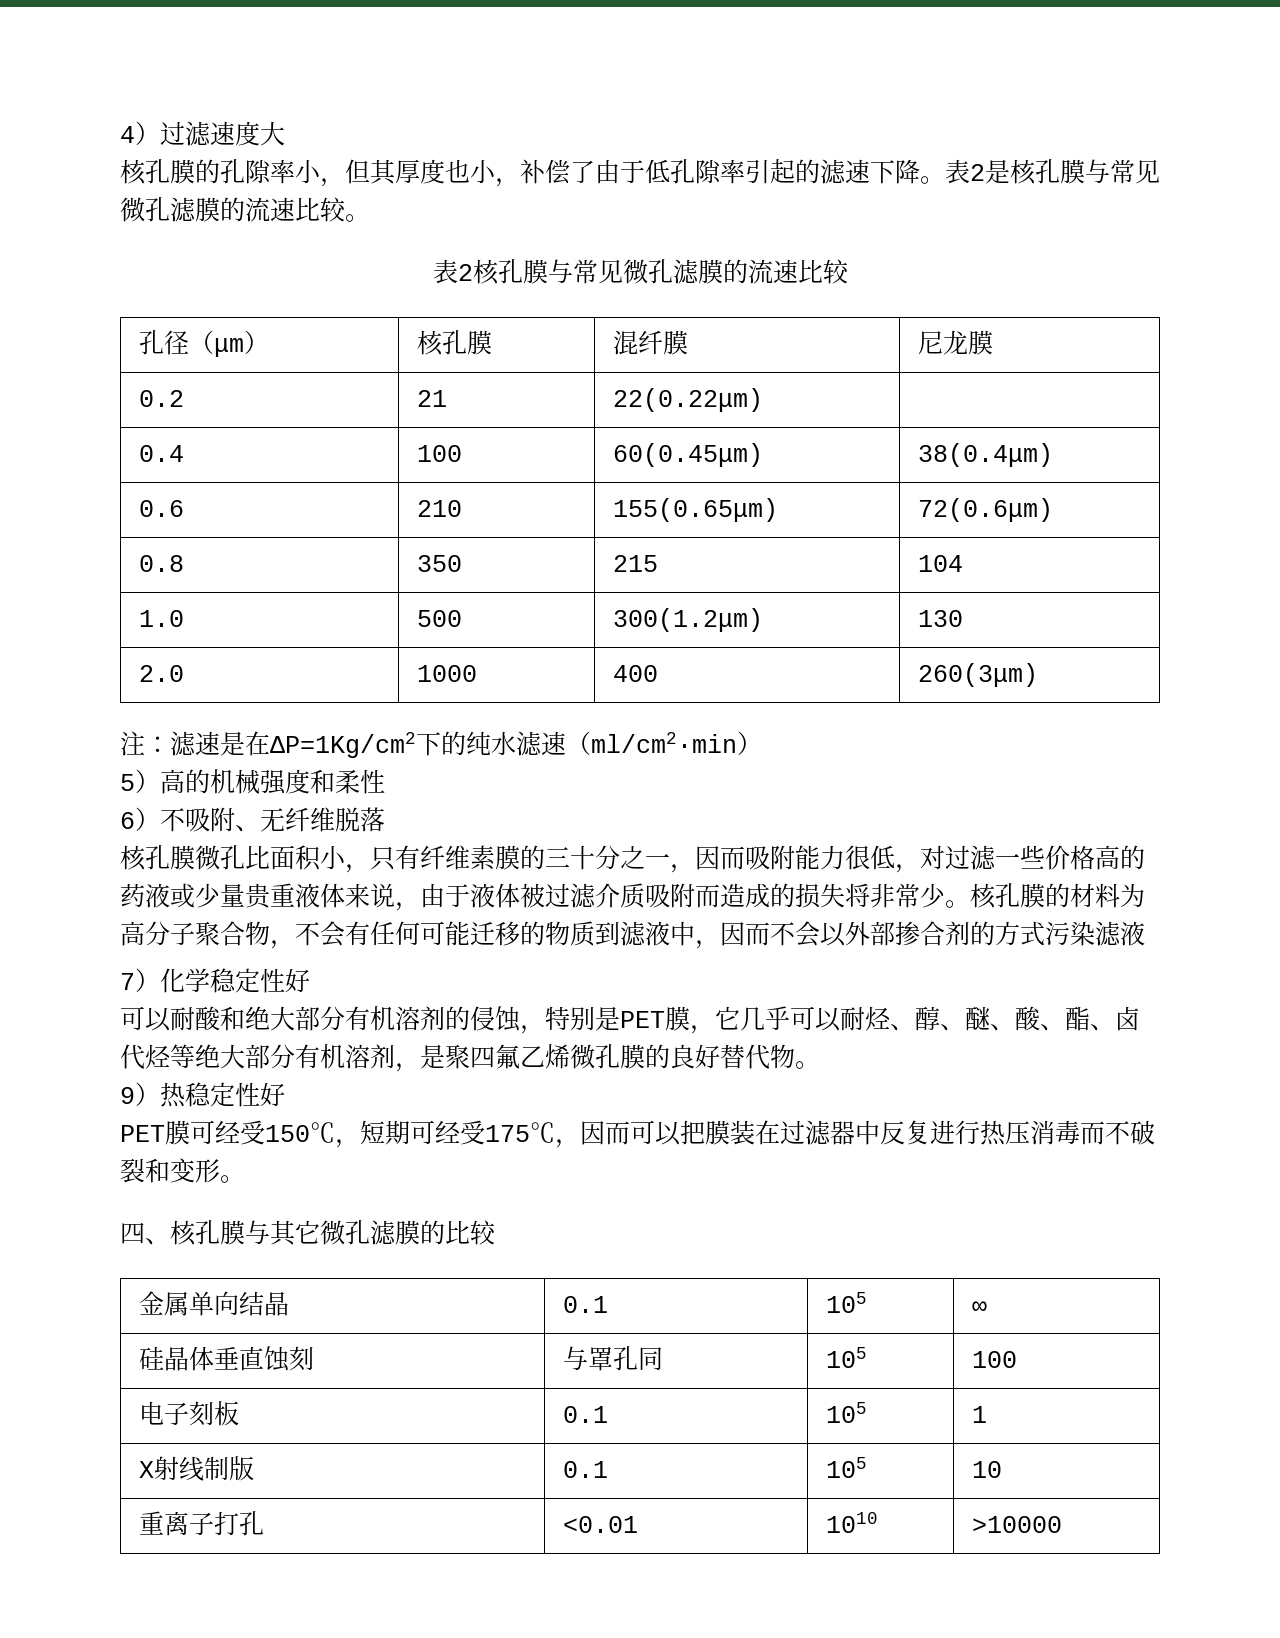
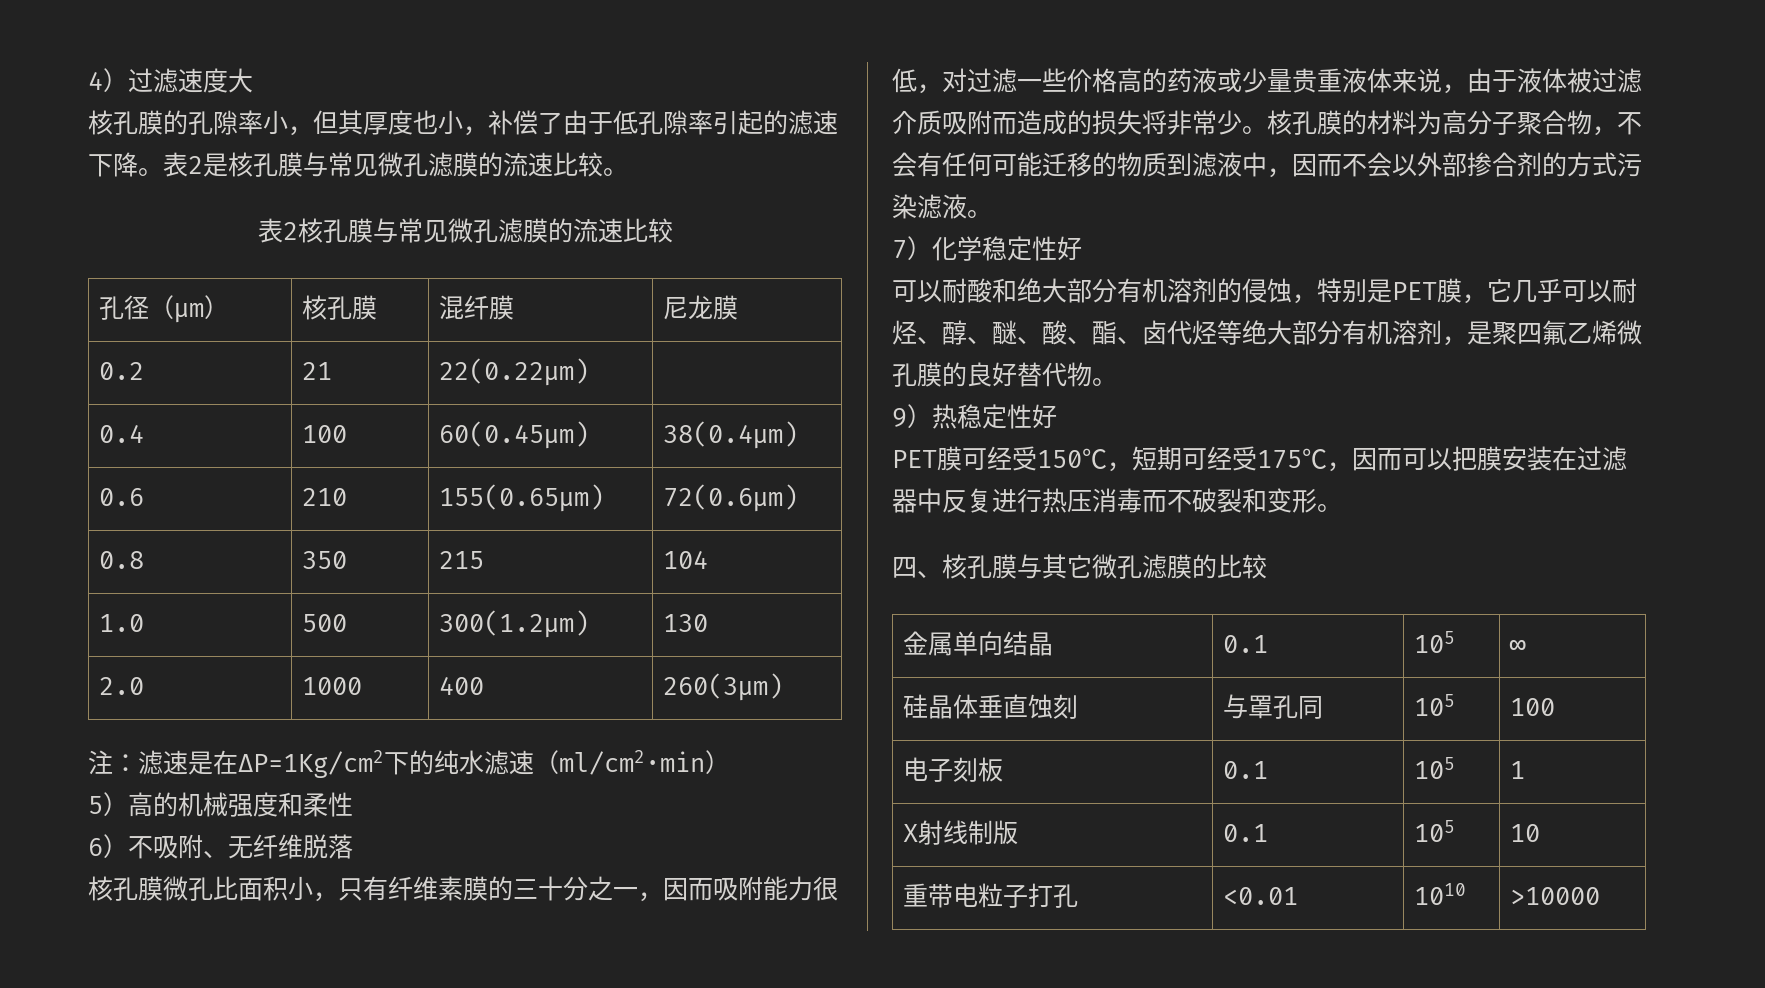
- 核孔膜的材料为高分子聚合物，不会有任何可能迁移的物质到滤液中，因而不会以外部掺合剂的方式污染滤液
+ 核孔膜的材料为高分子聚合物，不会有任何可能迁移的物质到滤液中，因而不会以外部掺合剂的方式污染滤液。
- PET膜可经受150℃，短期可经受175℃，因而可以把膜装在过滤器中反复进行热压消毒而不破裂和变形。
+ PET膜可经受150℃，短期可经受175℃，因而可以把膜安装在过滤器中反复进行热压消毒而不破裂和变形。
- 重离子打孔 | <0.01 | 1010 | >10000
+ 重带电粒子打孔 | <0.01 | 1010 | >10000

